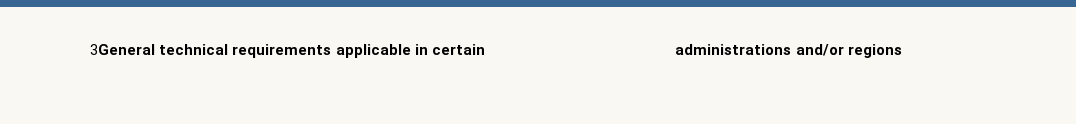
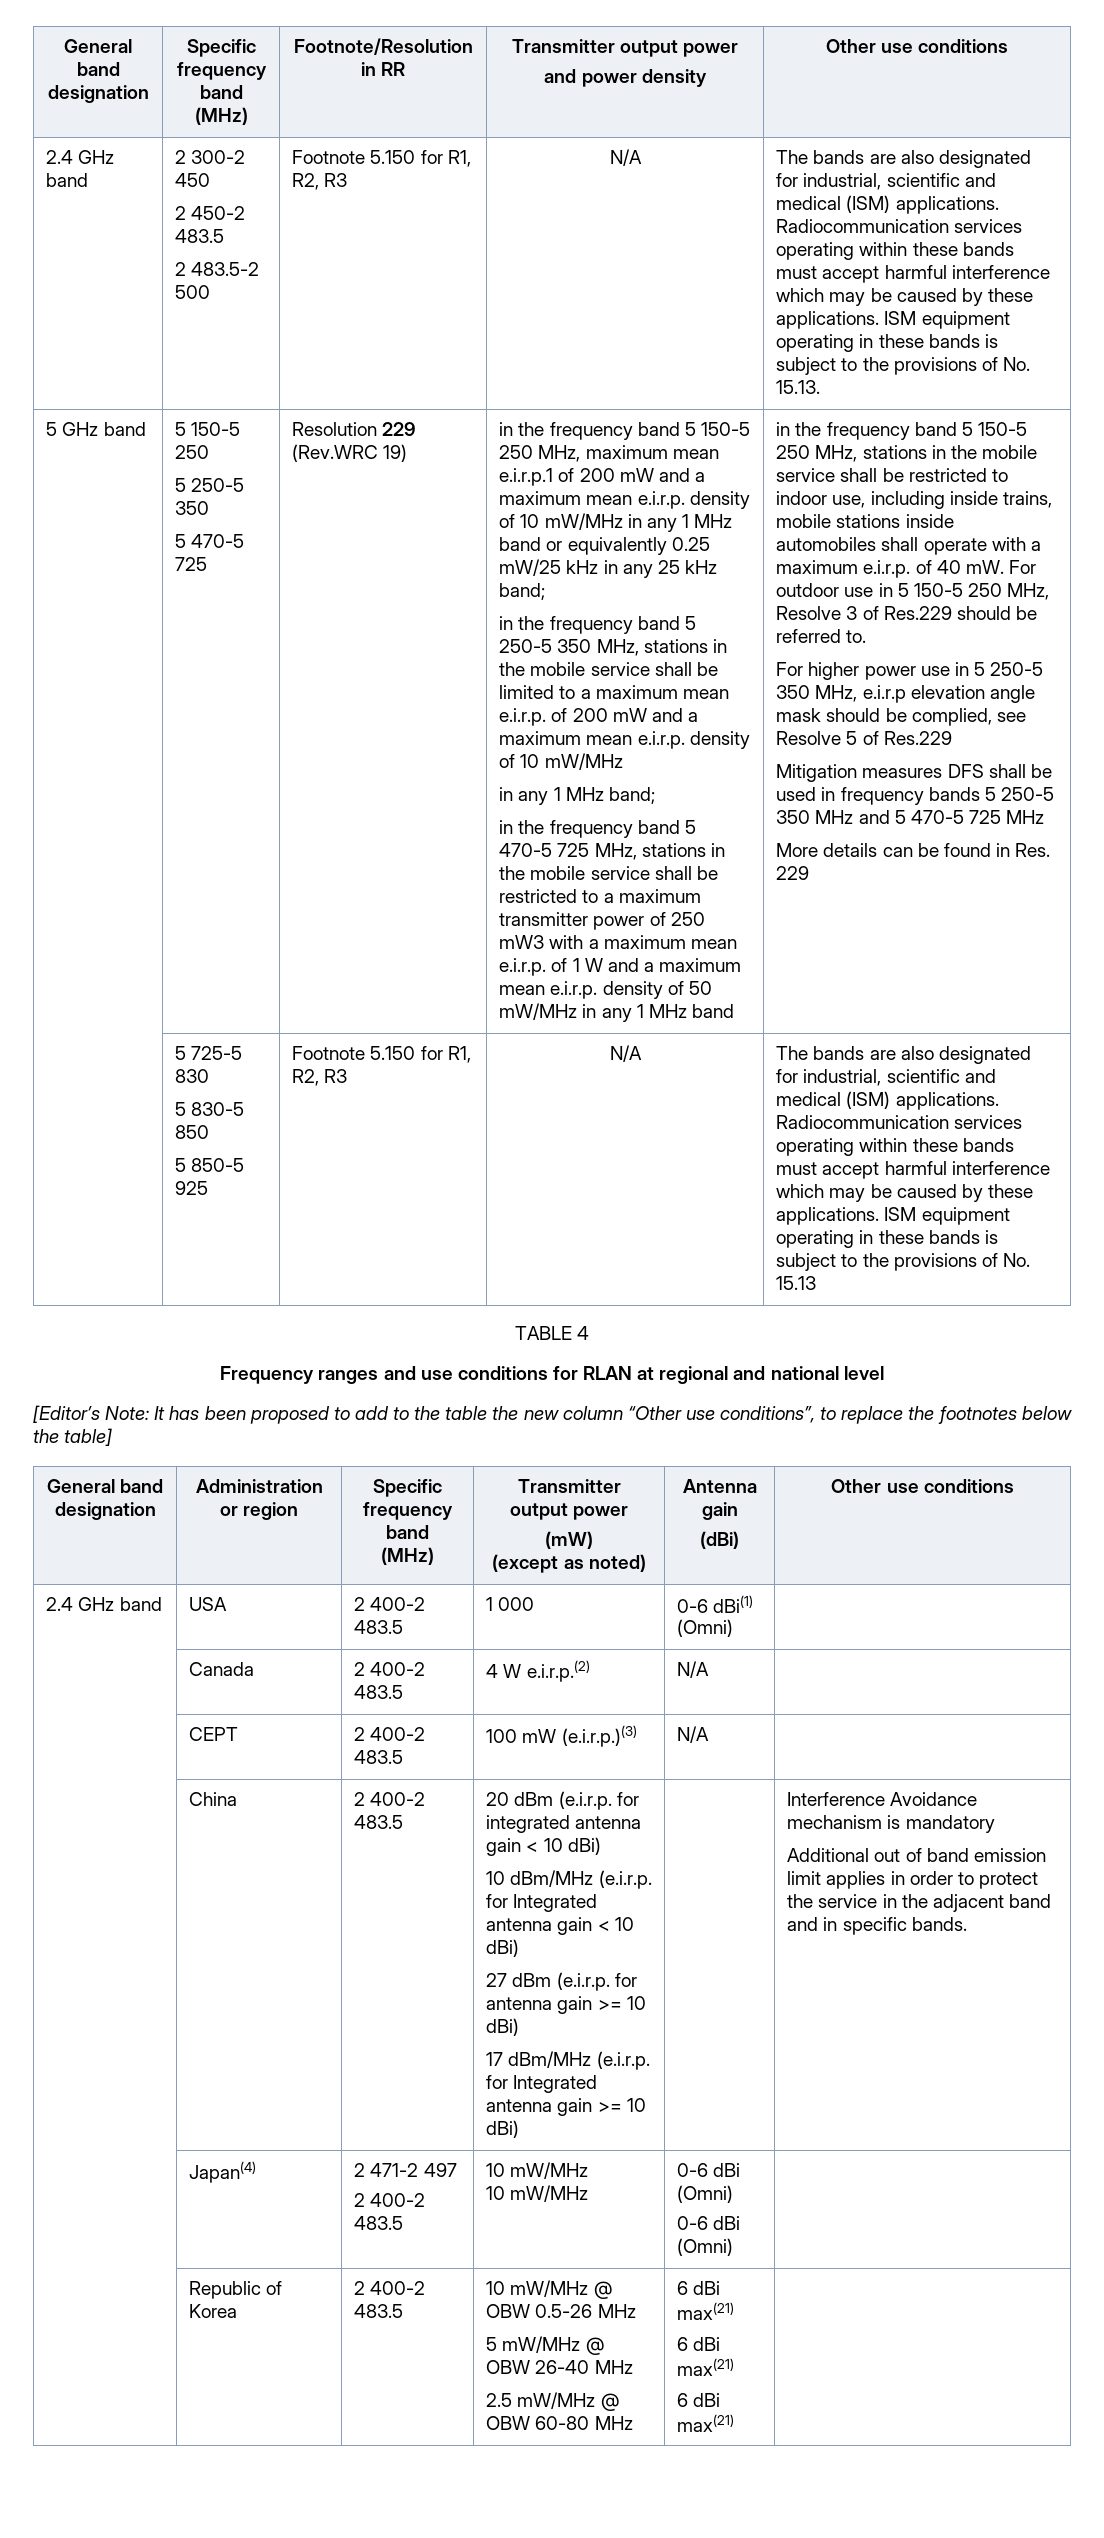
- 3General technical requirements applicable in certain administrations and/or regions
+ General band designation | Specific frequency band (MHz) | Footnote/Resolution in RR | Transmitter output power
+ and power density | Other use conditions
+ 2.4 GHz band | 2 300-2 450
+ 2 450-2 483.5
+ 2 483.5-2 500 | Footnote 5.150 for R1, R2, R3 | N/A | The bands are also designated for industrial, scientific and medical (ISM) applications. Radiocommunication services operating within these bands must accept harmful interference which may be caused by these applications. ISM equipment operating in these bands is subject to the provisions of No. 15.13.
+ 5 GHz band | 5 150-5 250
+ 5 250-5 350
+ 5 470-5 725 | Resolution 229 (Rev.WRC 19) | in the frequency band 5 150-5 250 MHz, maximum mean e.i.r.p.1 of 200 mW and a maximum mean e.i.r.p. density of 10 mW/MHz in any 1 MHz band or equivalently 0.25 mW/25 kHz in any 25 kHz band;
+ in the frequency band 5 250-5 350 MHz, stations in the mobile service shall be limited to a maximum mean e.i.r.p. of 200 mW and a maximum mean e.i.r.p. density of 10 mW/MHz
+ in any 1 MHz band;
+ in the frequency band 5 470-5 725 MHz, stations in the mobile service shall be restricted to a maximum transmitter power of 250 mW3 with a maximum mean e.i.r.p. of 1 W and a maximum mean e.i.r.p. density of 50 mW/MHz in any 1 MHz band | in the frequency band 5 150-5 250 MHz, stations in the mobile service shall be restricted to indoor use, including inside trains, mobile stations inside automobiles shall operate with a maximum e.i.r.p. of 40 mW. For outdoor use in 5 150-5 250 MHz, Resolve 3 of Res.229 should be referred to.
+ For higher power use in 5 250-5 350 MHz, e.i.r.p elevation angle mask should be complied, see Resolve 5 of Res.229
+ Mitigation measures DFS shall be used in frequency bands 5 250-5 350 MHz and 5 470-5 725 MHz
+ More details can be found in Res. 229
+ | 5 725-5 830
+ 5 830-5 850
+ 5 850-5 925 | Footnote 5.150 for R1, R2, R3 | N/A | The bands are also designated for industrial, scientific and medical (ISM) applications. Radiocommunication services operating within these bands must accept harmful interference which may be caused by these applications. ISM equipment operating in these bands is subject to the provisions of No. 15.13
+ TABLE 4
+ Frequency ranges and use conditions for RLAN at regional and national level
+ [Editor’s Note: It has been proposed to add to the table the new column “Other use conditions”, to replace the footnotes below the table]
+ General band designation | Administration or region | Specific frequency band
+ (MHz) | Transmitter output power
+ (mW)
+ (except as noted) | Antenna gain
+ (dBi) | Other use conditions
+ 2.4 GHz band | USA | 2 400-2 483.5 | 1 000 | 0-6 dBi(1) (Omni) |
+ | Canada | 2 400-2 483.5 | 4 W e.i.r.p.(2) | N/A |
+ | CEPT | 2 400-2 483.5 | 100 mW (e.i.r.p.)(3) | N/A |
+ | China | 2 400-2 483.5 | 20 dBm (e.i.r.p. for integrated antenna gain < 10 dBi)
+ 10 dBm/MHz (e.i.r.p. for Integrated antenna gain < 10 dBi)
+ 27 dBm (e.i.r.p. for antenna gain >= 10 dBi)
+ 17 dBm/MHz (e.i.r.p. for Integrated antenna gain >= 10 dBi) | | Interference Avoidance mechanism is mandatory
+ Additional out of band emission limit applies in order to protect the service in the adjacent band and in specific bands.
+ | Japan(4) | 2 471-2 497
+ 2 400-2 483.5 | 10 mW/MHz
+ 10 mW/MHz | 0-6 dBi (Omni)
+ 0-6 dBi (Omni) |
+ | Republic of Korea | 2 400-2 483.5 | 10 mW/MHz @ OBW 0.5-26 MHz
+ 5 mW/MHz @ OBW 26-40 MHz
+ 2.5 mW/MHz @ OBW 60-80 MHz | 6 dBi max(21)
+ 6 dBi max(21)
+ 6 dBi max(21) |

